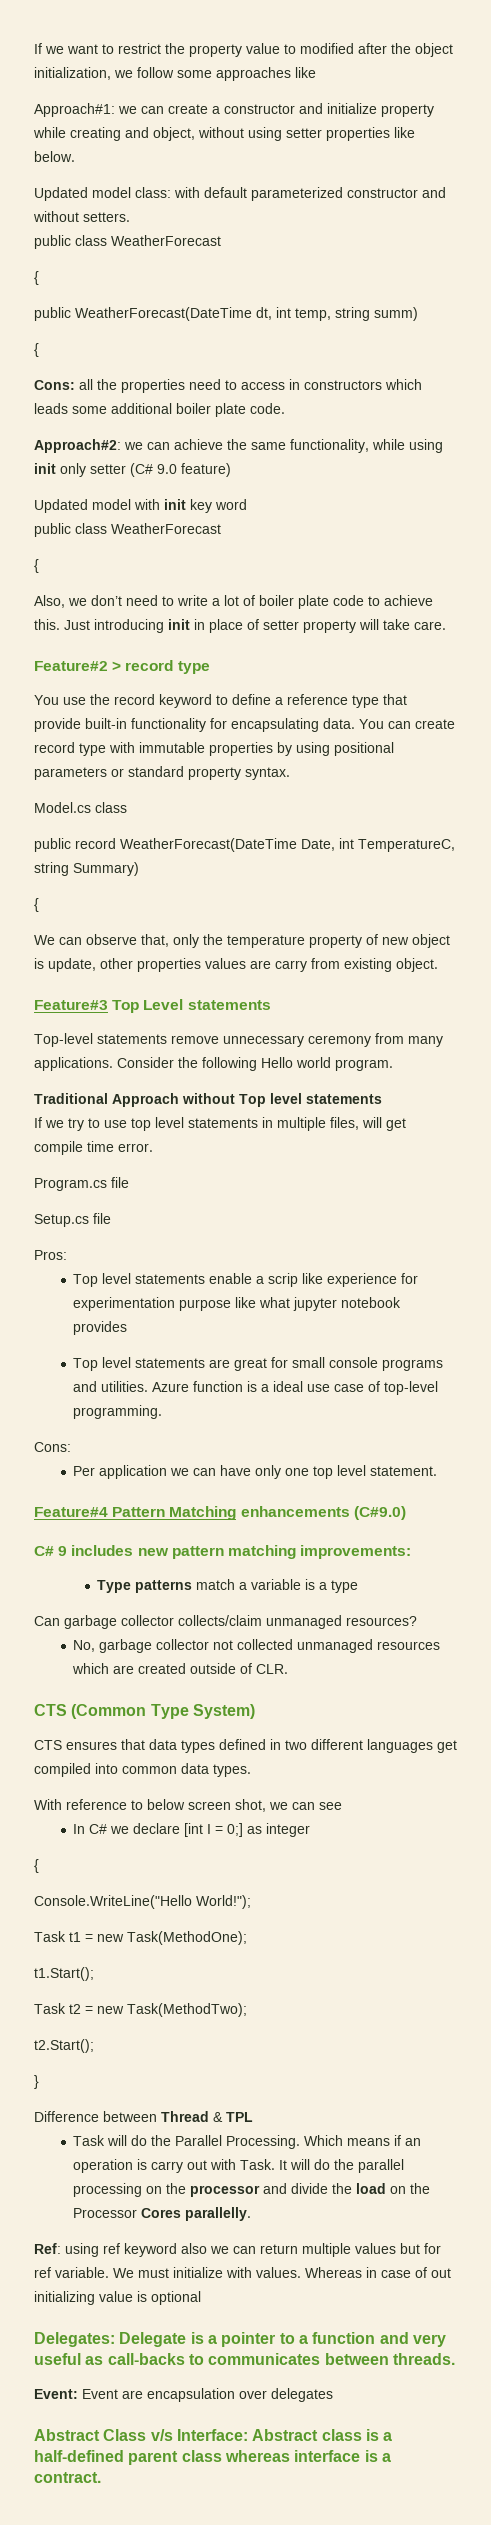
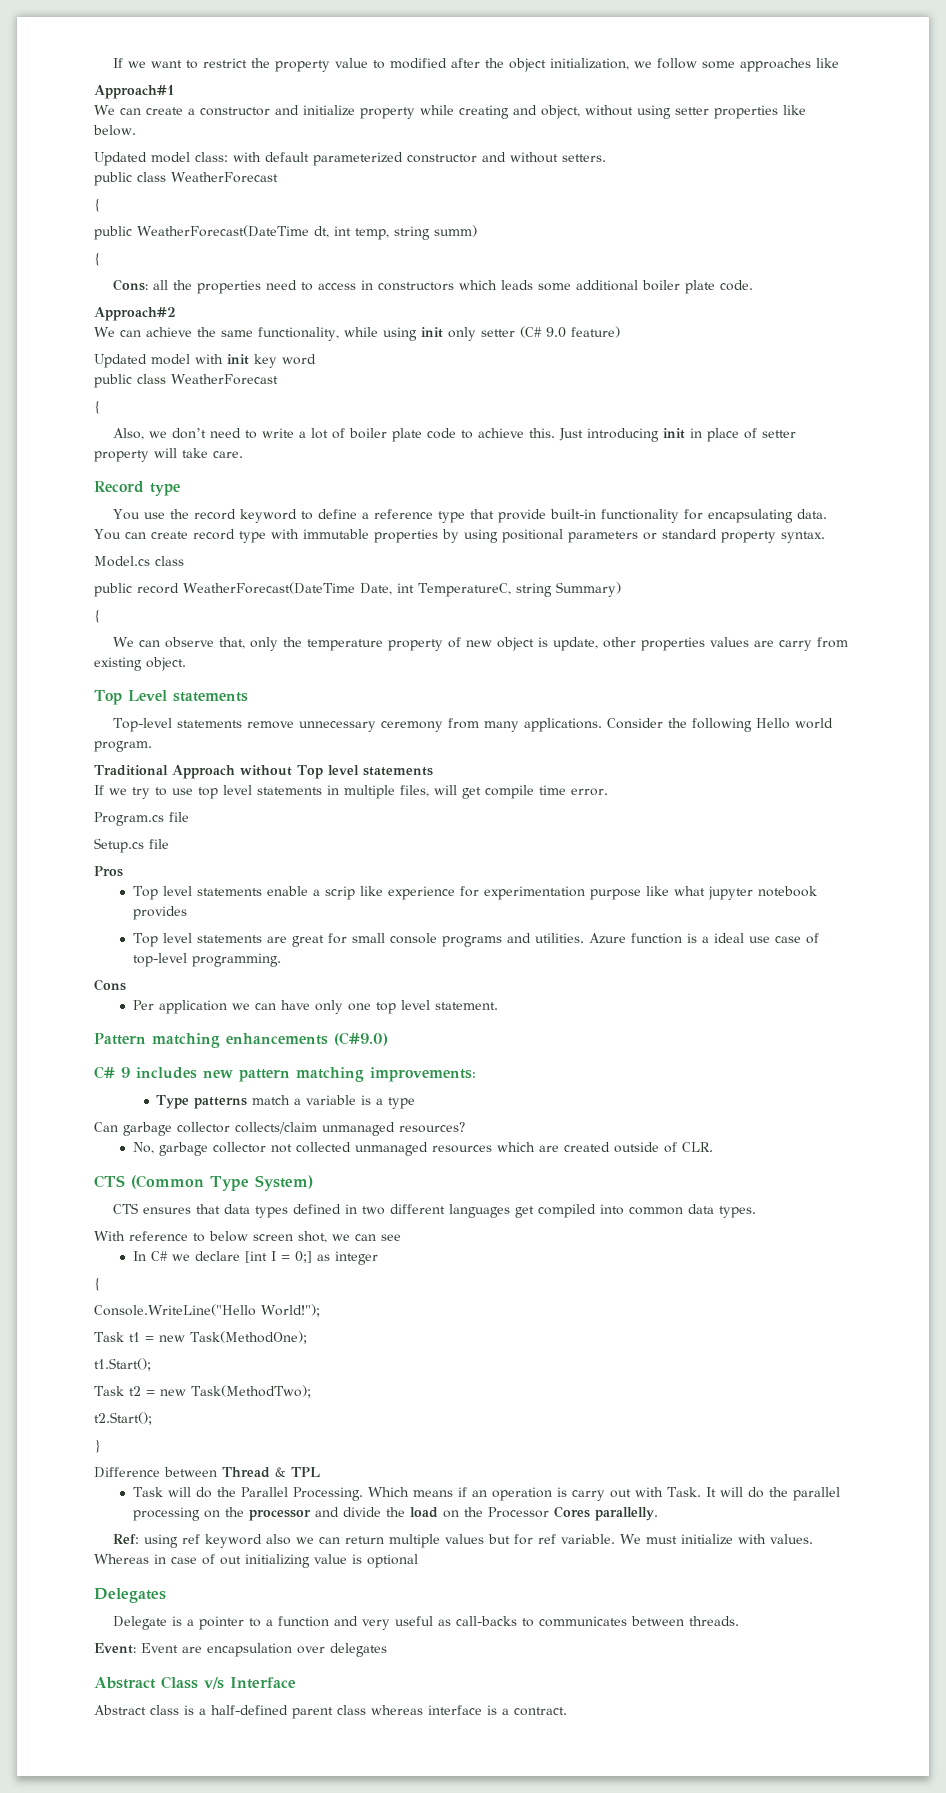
- Approach#1: we can create a constructor and initialize property while creating and object, without using setter properties like below.
+ Approach#1
+ We can create a constructor and initialize property while creating and object, without using setter properties like below.
- Approach#2: we can achieve the same functionality, while using init only setter (C# 9.0 feature)
+ Approach#2
+ We can achieve the same functionality, while using init only setter (C# 9.0 feature)
- Feature#2 > record type
+ Record type
- Feature#3 Top Level statements
+ Top Level statements
- Pros:
+ Pros
  Azure function is a ideal use case of top-level programming.
- Cons:
+ Cons
- Feature#4 Pattern Matching enhancements (C#9.0)
+ Pattern matching enhancements (C#9.0)
- Delegates: Delegate is a pointer to a function and very useful as call-backs to communicates between threads.
+ Delegates
+ Delegate is a pointer to a function and very useful as call-backs to communicates between threads.
- Abstract Class v/s Interface: Abstract class is a half-defined parent class whereas interface is a contract.
+ Abstract Class v/s Interface
+ Abstract class is a half-defined parent class whereas interface is a contract.

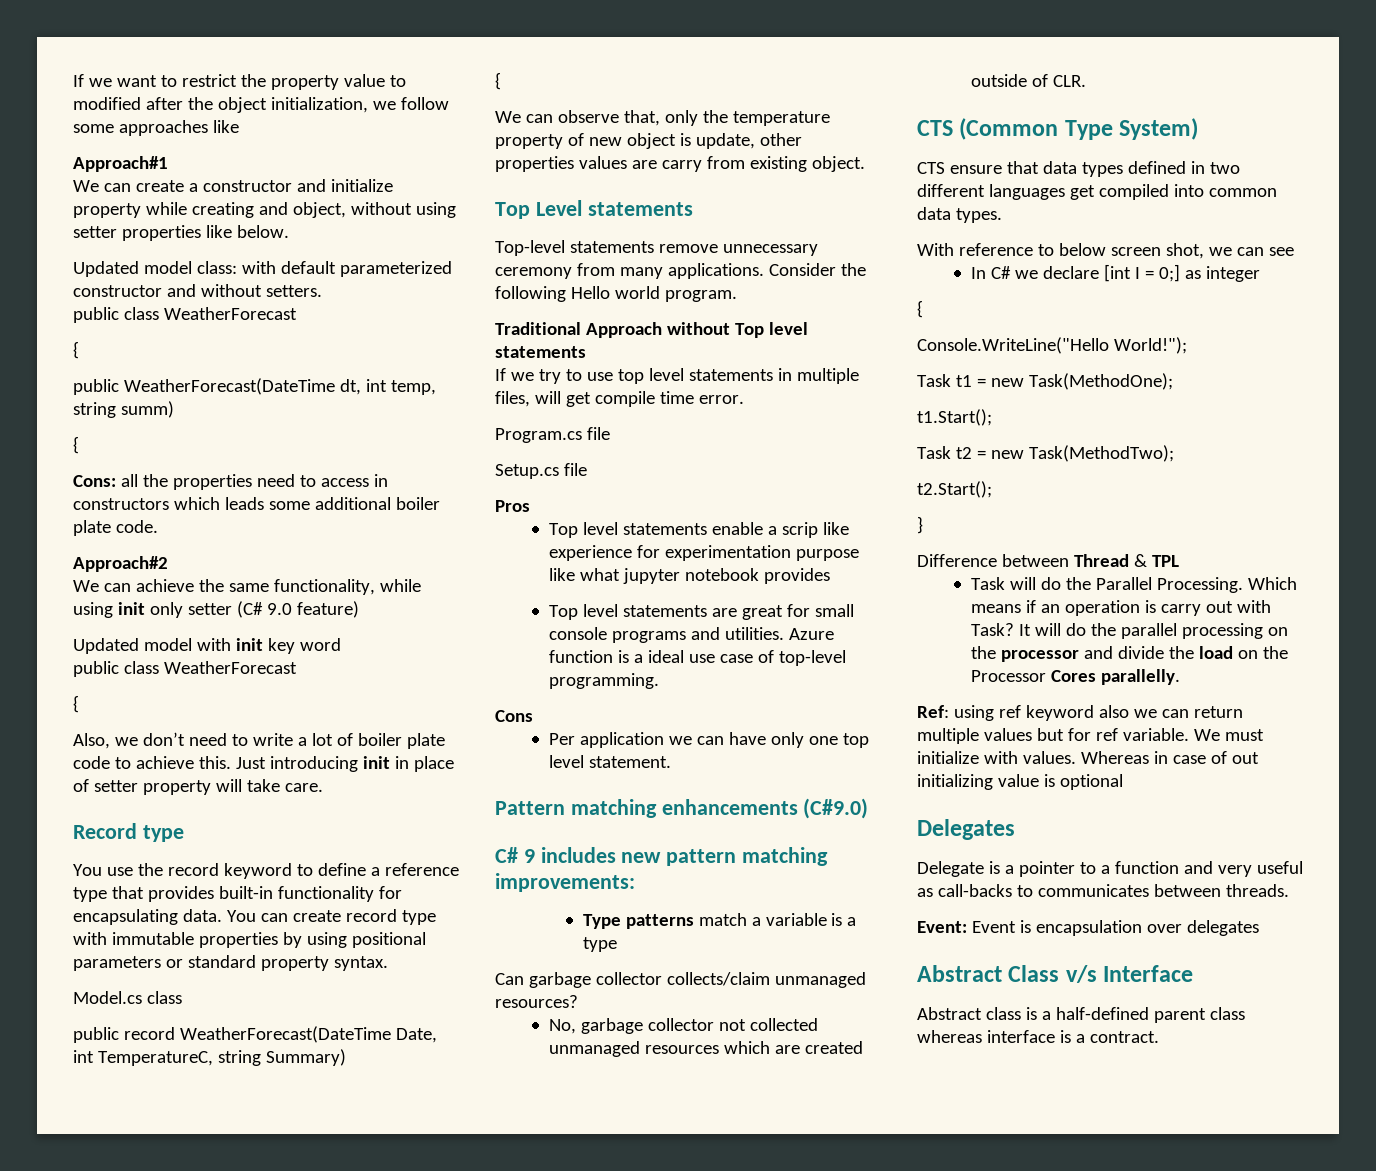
- You use the record keyword to define a reference type that provide built-in functionality for encapsulating data.
+ You use the record keyword to define a reference type that provides built-in functionality for encapsulating data.
- CTS ensures that data types defined in two different languages get compiled into common data types.
+ CTS ensure that data types defined in two different languages get compiled into common data types.
- Which means if an operation is carry out with Task.
+ Which means if an operation is carry out with Task?
- Event: Event are encapsulation over delegates
+ Event: Event is encapsulation over delegates

